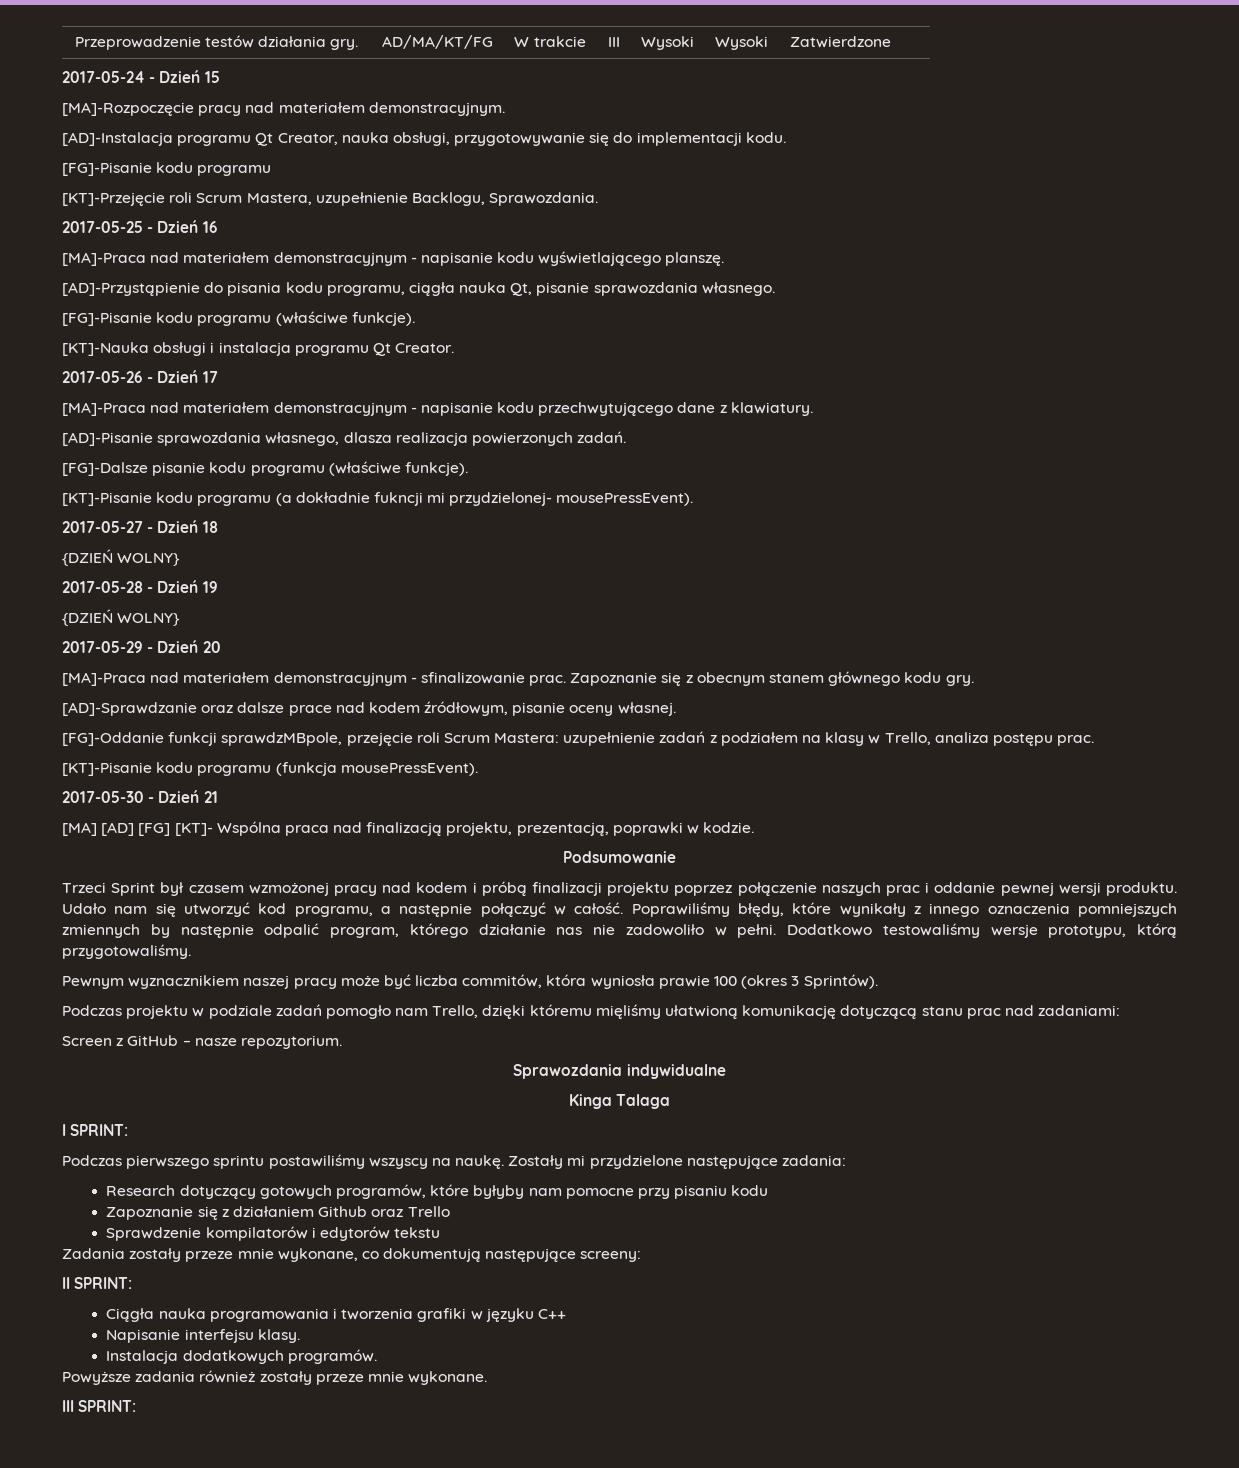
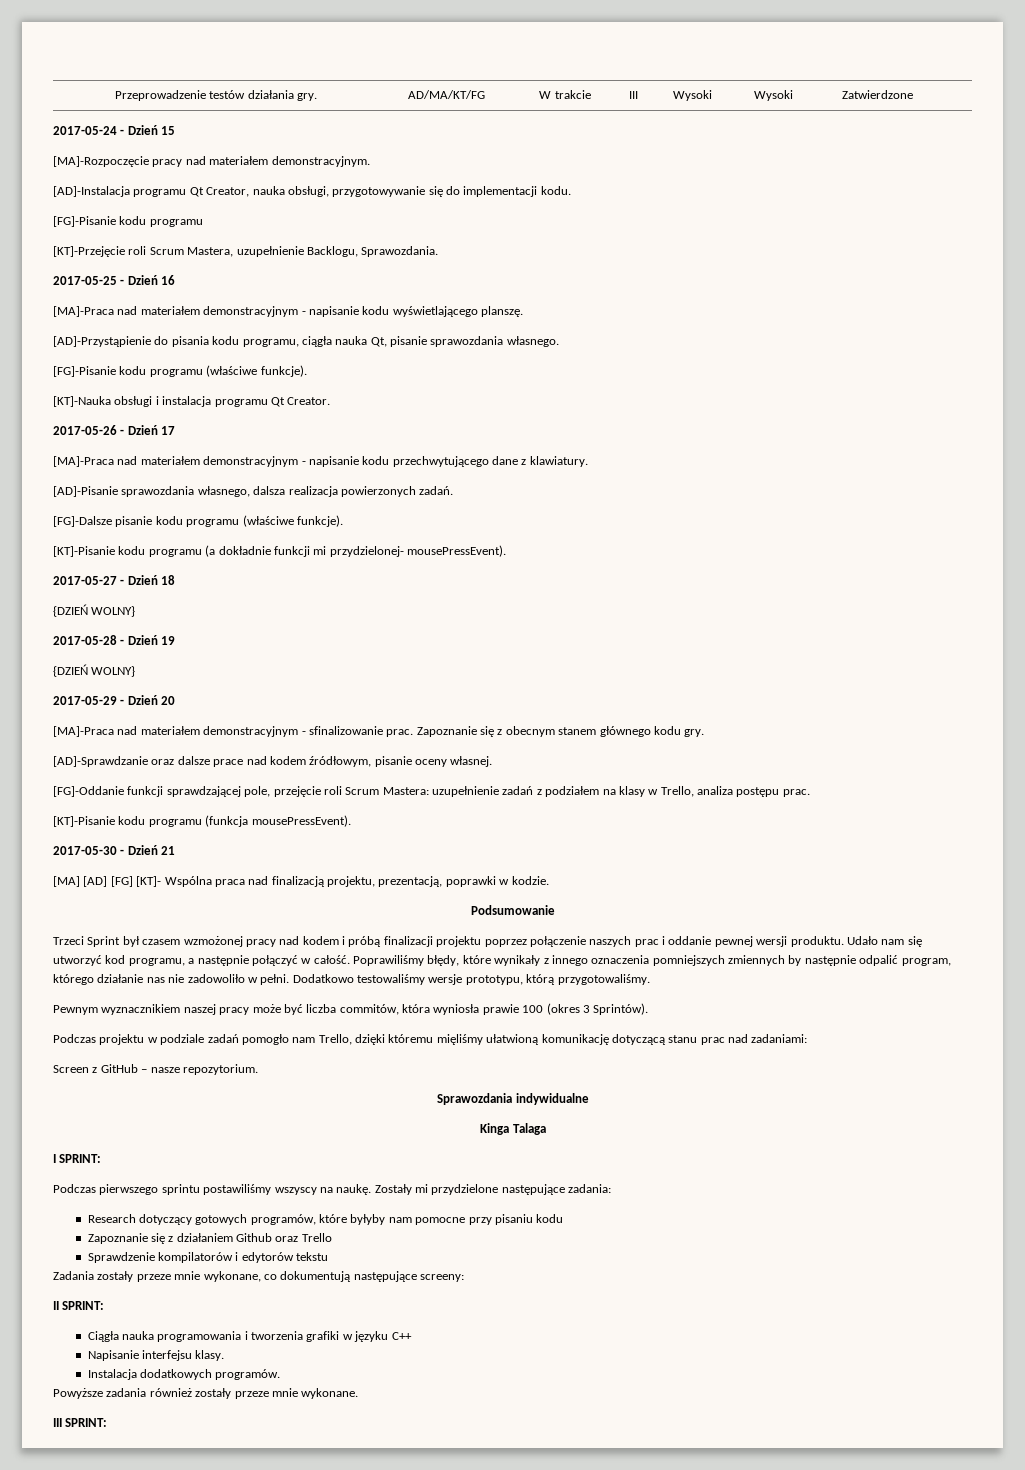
- [AD]-Pisanie sprawozdania własnego, dlasza realizacja powierzonych zadań.
+ [AD]-Pisanie sprawozdania własnego, dalsza realizacja powierzonych zadań.
- [KT]-Pisanie kodu programu (a dokładnie fukncji mi przydzielonej- mousePressEvent).
+ [KT]-Pisanie kodu programu (a dokładnie funkcji mi przydzielonej- mousePressEvent).
- [FG]-Oddanie funkcji sprawdzMBpole, przejęcie roli Scrum Mastera: uzupełnienie zadań z podziałem na klasy w Trello, analiza postępu prac.
+ [FG]-Oddanie funkcji sprawdzającej pole, przejęcie roli Scrum Mastera: uzupełnienie zadań z podziałem na klasy w Trello, analiza postępu prac.

